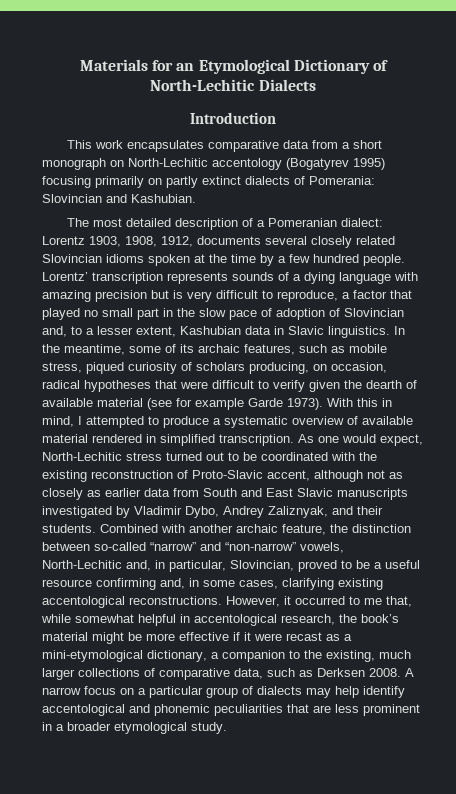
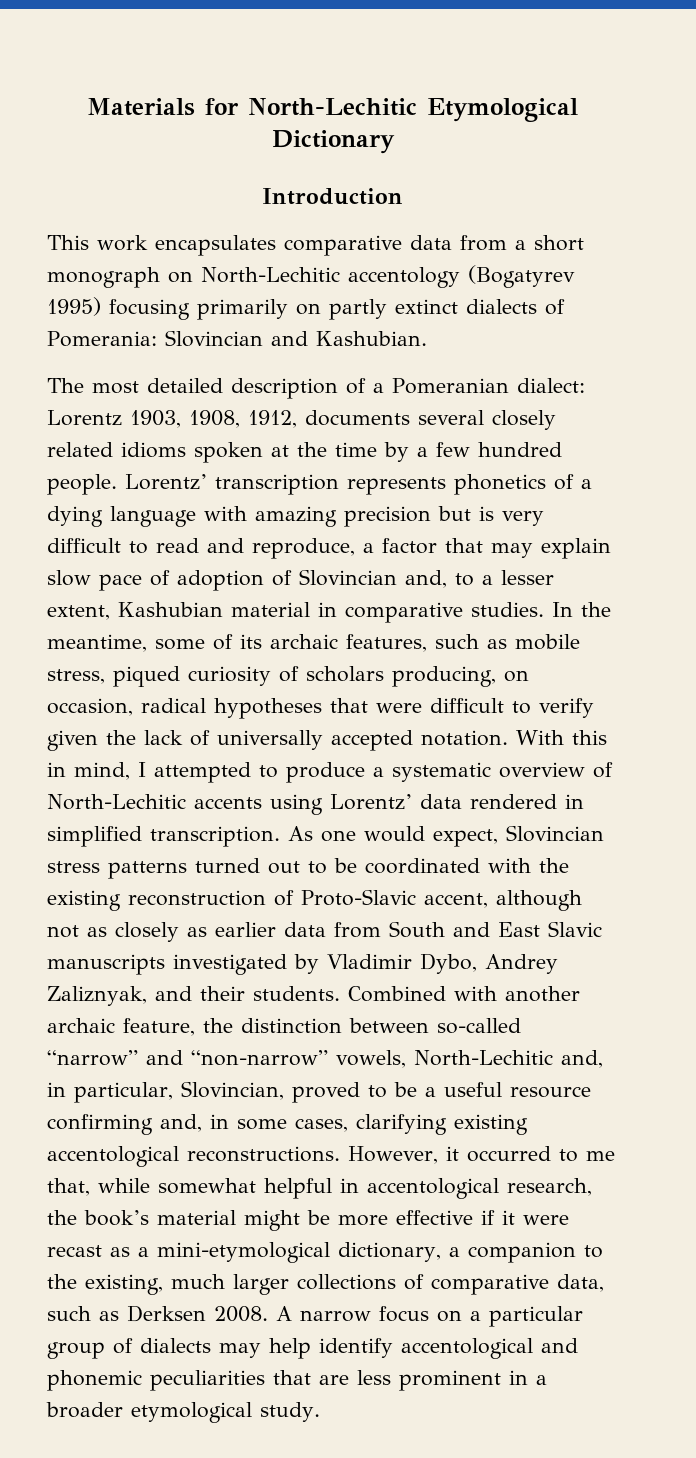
- Materials for an Etymological Dictionary of North-Lechitic Dialects
+ Materials for North-Lechitic Etymological Dictionary
- The most detailed description of a Pomeranian dialect: Lorentz 1903, 1908, 1912, documents several closely related Slovincian idioms spoken at the time by a few hundred people.
+ The most detailed description of a Pomeranian dialect: Lorentz 1903, 1908, 1912, documents several closely related idioms spoken at the time by a few hundred people.
- Lorentz’ transcription represents sounds of a dying language with amazing precision but is very difficult to reproduce, a factor that played no small part in the slow pace of adoption of Slovincian and, to a lesser extent, Kashubian data in Slavic linguistics.
+ Lorentz’ transcription represents phonetics of a dying language with amazing precision but is very difficult to read and reproduce, a factor that may explain slow pace of adoption of Slovincian and, to a lesser extent, Kashubian material in comparative studies.
- In the meantime, some of its archaic features, such as mobile stress, piqued curiosity of scholars producing, on occasion, radical hypotheses that were difficult to verify given the dearth of available material (see for example Garde 1973).
+ In the meantime, some of its archaic features, such as mobile stress, piqued curiosity of scholars producing, on occasion, radical hypotheses that were difficult to verify given the lack of universally accepted notation.
- With this in mind, I attempted to produce a systematic overview of available material rendered in simplified transcription.
+ With this in mind, I attempted to produce a systematic overview of North-Lechitic accents using Lorentz’ data rendered in simplified transcription.
- As one would expect, North-Lechitic stress turned out to be coordinated with the existing reconstruction of Proto-Slavic accent, although not as closely as earlier data from South and East Slavic manuscripts investigated by Vladimir Dybo, Andrey Zaliznyak, and their students.
+ As one would expect, Slovincian stress patterns turned out to be coordinated with the existing reconstruction of Proto-Slavic accent, although not as closely as earlier data from South and East Slavic manuscripts investigated by Vladimir Dybo, Andrey Zaliznyak, and their students.

